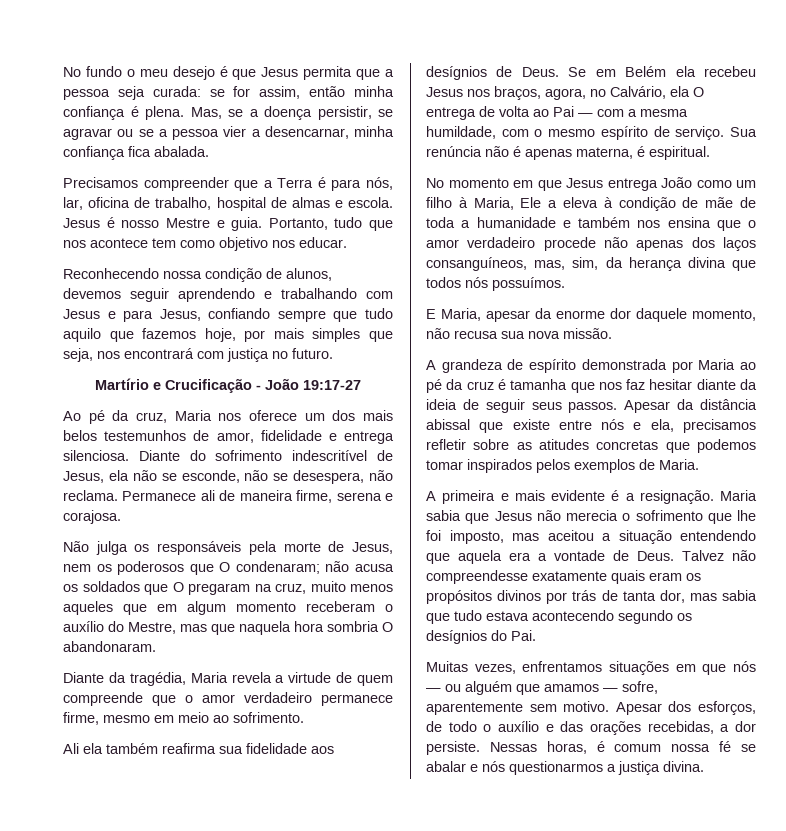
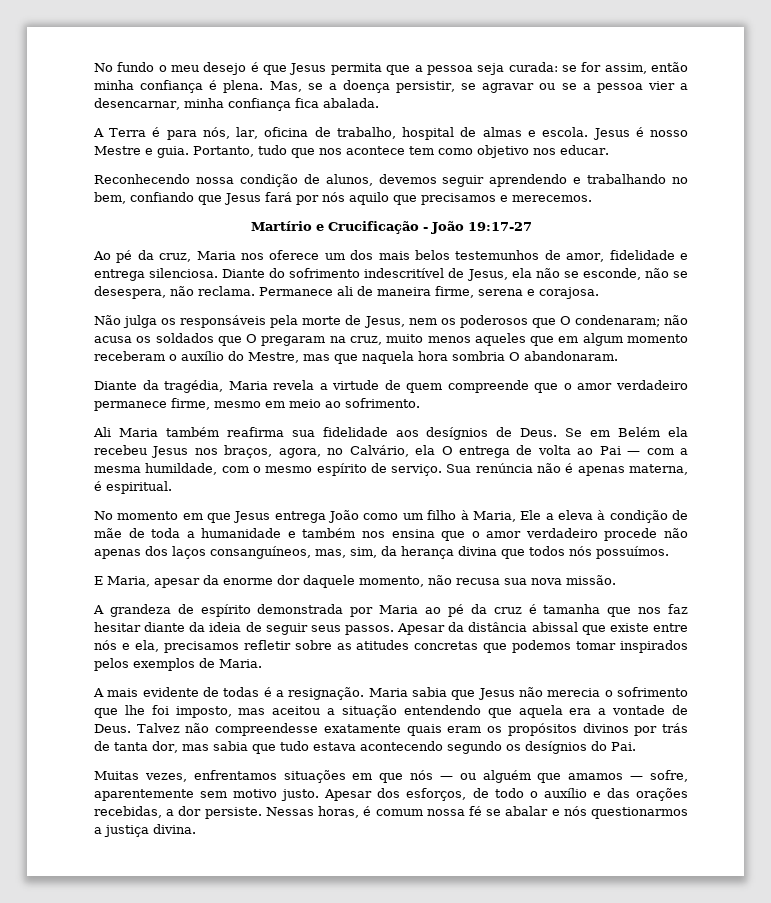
- Precisamos compreender que a Terra é para nós, lar, oficina de trabalho, hospital de almas e escola.
+ A Terra é para nós, lar, oficina de trabalho, hospital de almas e escola.
- Reconhecendo nossa condição de alunos, devemos seguir aprendendo e trabalhando com Jesus e para Jesus, confiando sempre que tudo aquilo que fazemos hoje, por mais simples que seja, nos encontrará com justiça no futuro.
+ Reconhecendo nossa condição de alunos, devemos seguir aprendendo e trabalhando no bem, confiando que Jesus fará por nós aquilo que precisamos e merecemos.
- Ali ela também reafirma sua fidelidade aos desígnios de Deus.
+ Ali Maria também reafirma sua fidelidade aos desígnios de Deus.
- A primeira e mais evidente é a resignação.
+ A mais evidente de todas é a resignação.
- Muitas vezes, enfrentamos situações em que nós — ou alguém que amamos — sofre, aparentemente sem motivo.
+ Muitas vezes, enfrentamos situações em que nós — ou alguém que amamos — sofre, aparentemente sem motivo justo.

